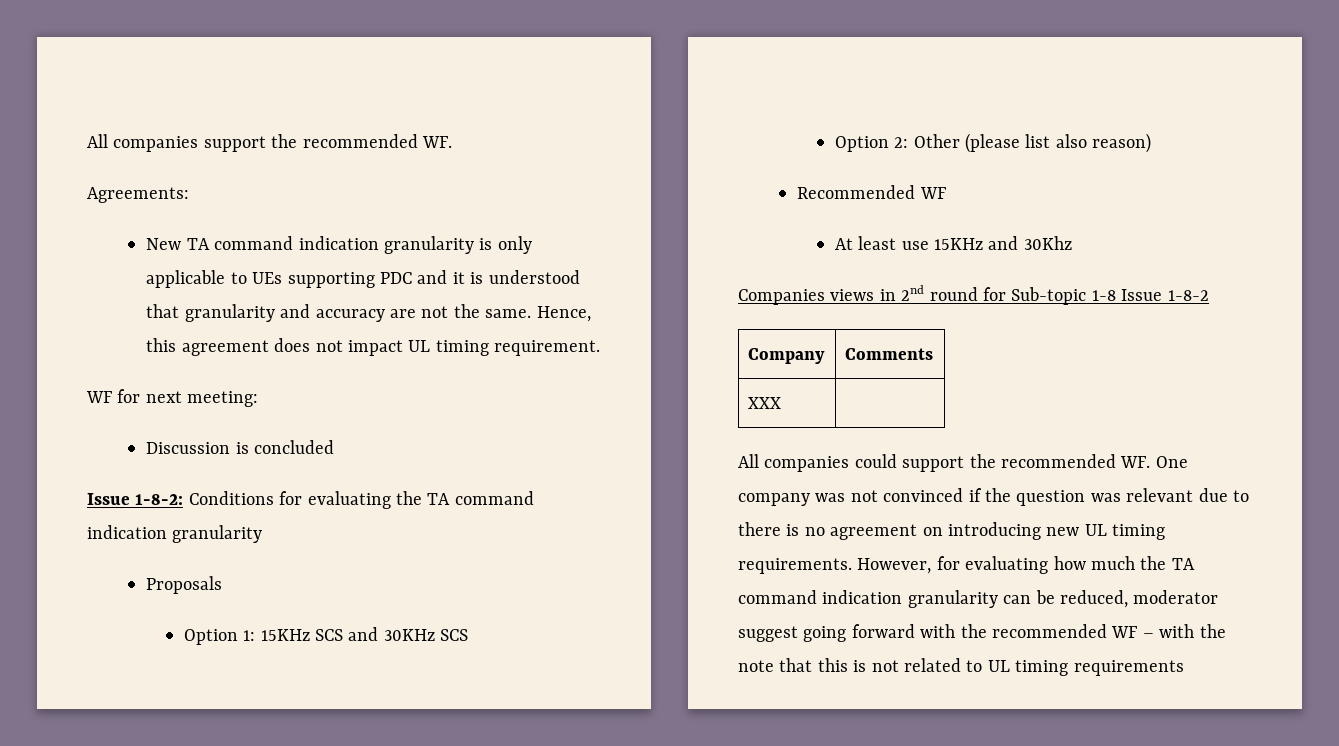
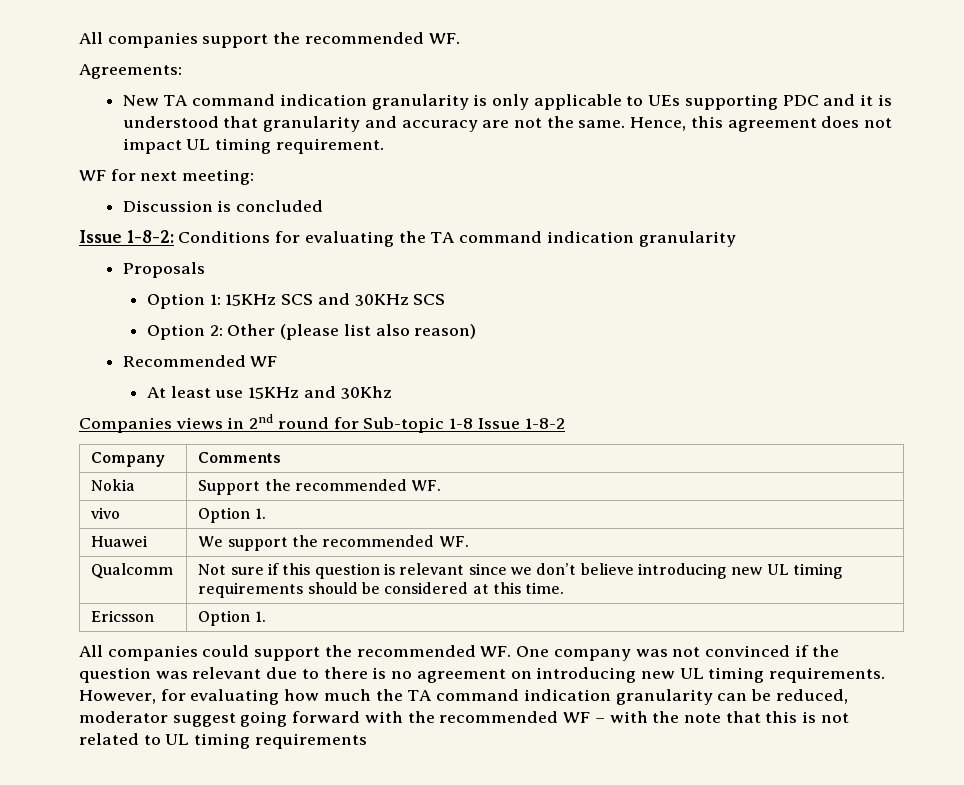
- XXX |
+ Nokia | Support the recommended WF.
+ vivo | Option 1.
+ Huawei | We support the recommended WF.
+ Qualcomm | Not sure if this question is relevant since we don’t believe introducing new UL timing requirements should be considered at this time.
+ Ericsson | Option 1.

